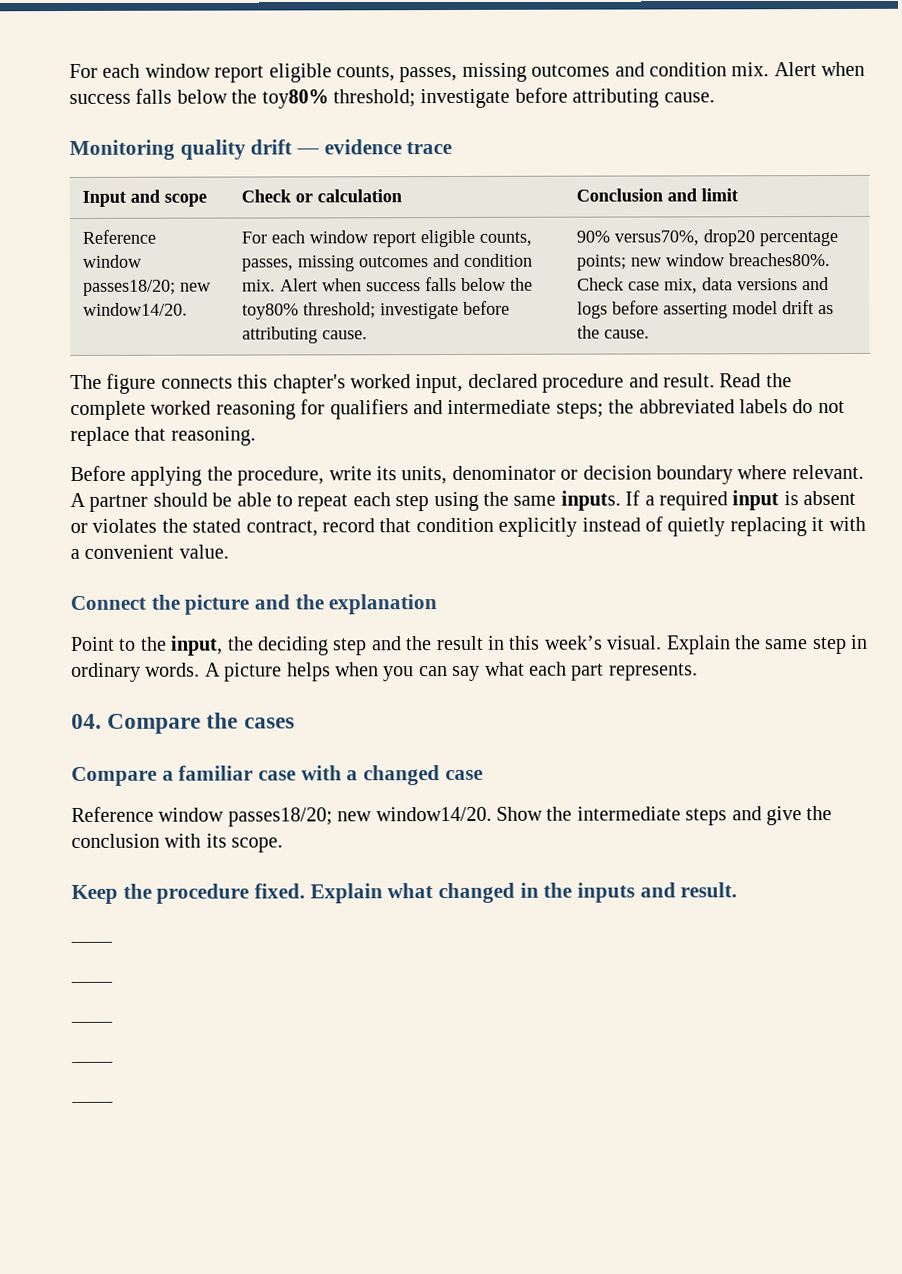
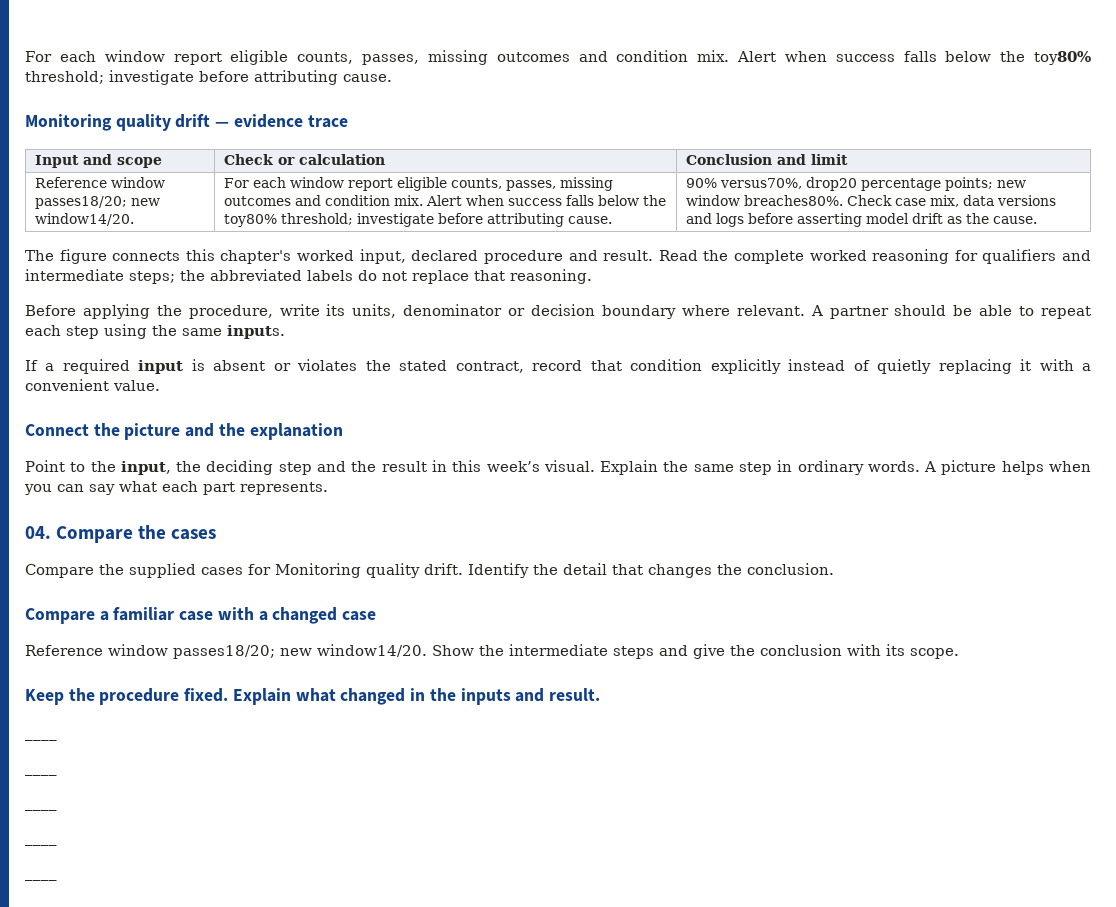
- A partner should be able to repeat each step using the same inputs. If a required input is absent or violates the stated contract, record that condition explicitly instead of quietly replacing it with a convenient value.
+ A partner should be able to repeat each step using the same inputs.
+ If a required input is absent or violates the stated contract, record that condition explicitly instead of quietly replacing it with a convenient value.
+ Compare the supplied cases for Monitoring quality drift. Identify the detail that changes the conclusion.

